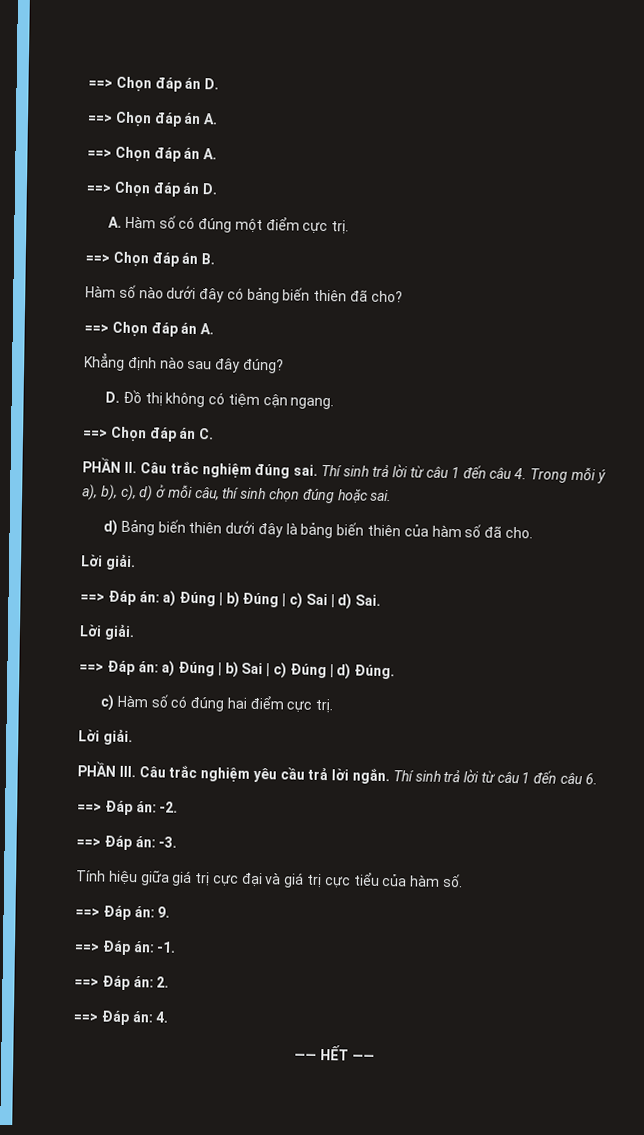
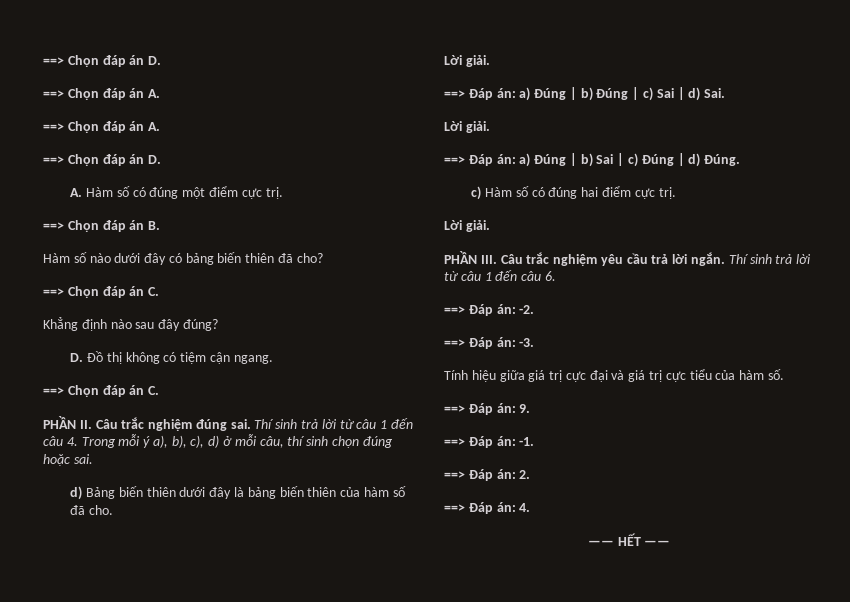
  Hàm số nào dưới đây có bảng biến thiên đã cho?
- ==> Chọn đáp án A.
+ ==> Chọn đáp án C.

